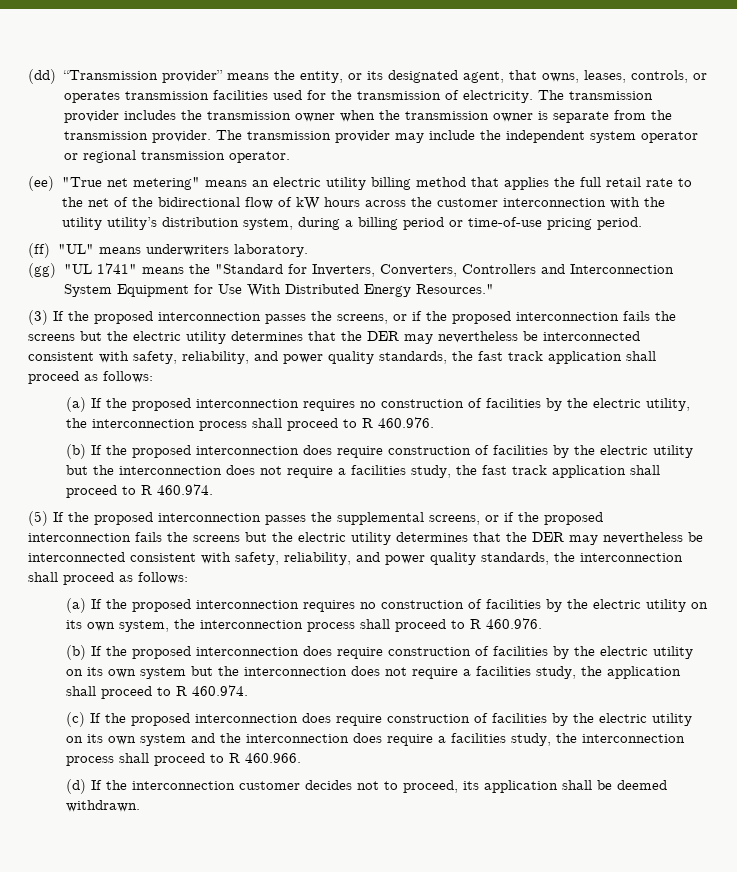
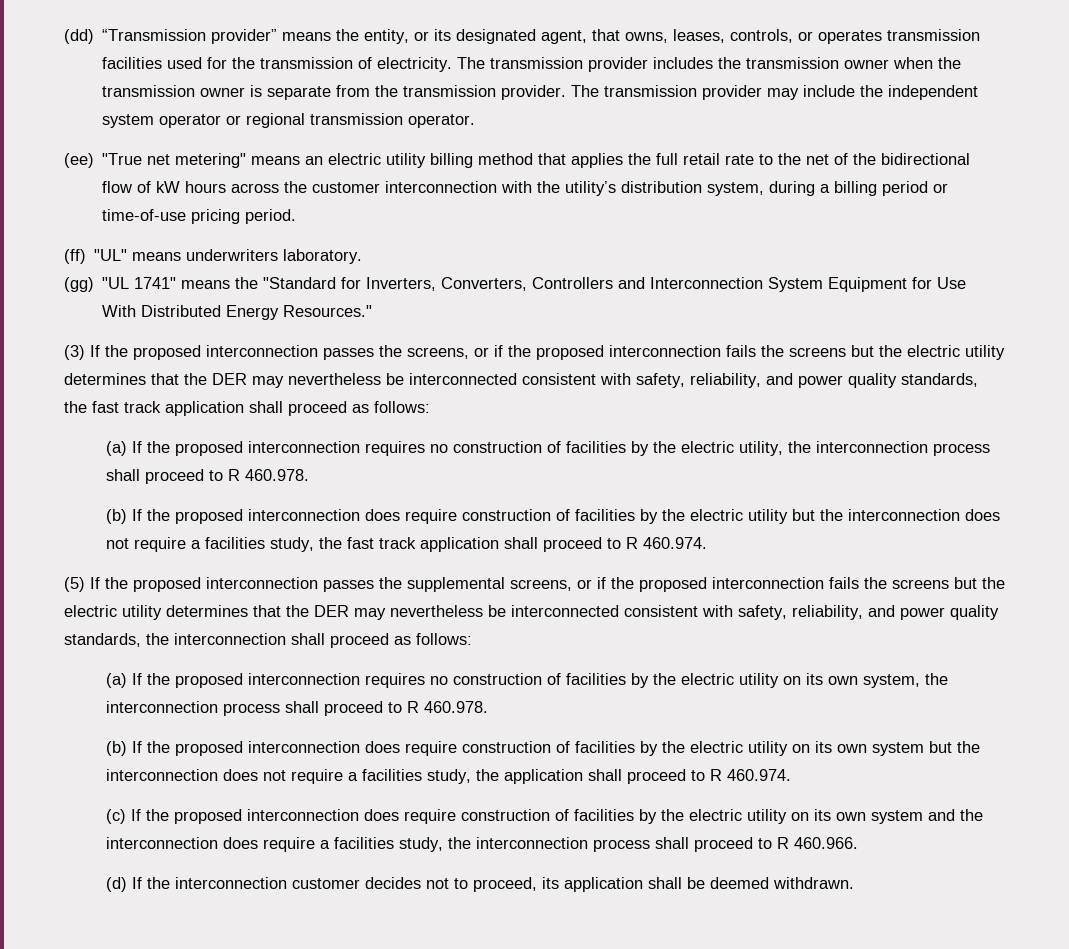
- (ee) "True net metering" means an electric utility billing method that applies the full retail rate to the net of the bidirectional flow of kW hours across the customer interconnection with the utility utility’s distribution system, during a billing period or time-of-use pricing period.
+ (ee) "True net metering" means an electric utility billing method that applies the full retail rate to the net of the bidirectional flow of kW hours across the customer interconnection with the utility’s distribution system, during a billing period or time-of-use pricing period.
- (a) If the proposed interconnection requires no construction of facilities by the electric utility, the interconnection process shall proceed to R 460.976.
+ (a) If the proposed interconnection requires no construction of facilities by the electric utility, the interconnection process shall proceed to R 460.978.
- (a) If the proposed interconnection requires no construction of facilities by the electric utility on its own system, the interconnection process shall proceed to R 460.976.
+ (a) If the proposed interconnection requires no construction of facilities by the electric utility on its own system, the interconnection process shall proceed to R 460.978.

